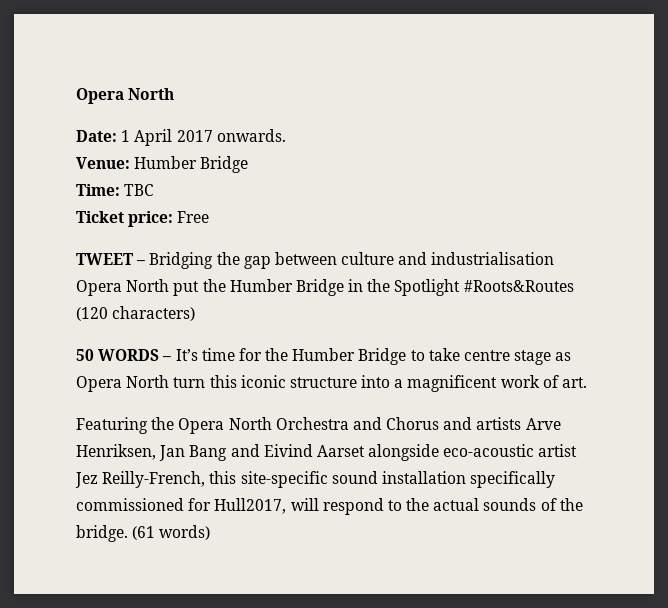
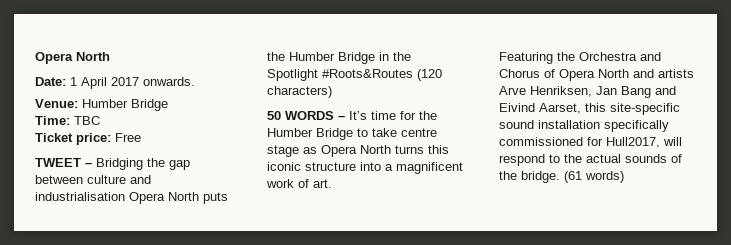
- TWEET – Bridging the gap between culture and industrialisation Opera North put the Humber Bridge in the Spotlight #Roots&Routes (120 characters)
+ TWEET – Bridging the gap between culture and industrialisation Opera North puts the Humber Bridge in the Spotlight #Roots&Routes (120 characters)
- 50 WORDS – It’s time for the Humber Bridge to take centre stage as Opera North turn this iconic structure into a magnificent work of art.
+ 50 WORDS – It’s time for the Humber Bridge to take centre stage as Opera North turns this iconic structure into a magnificent work of art.
- Featuring the Opera North Orchestra and Chorus and artists Arve Henriksen, Jan Bang and Eivind Aarset alongside eco-acoustic artist Jez Reilly-French, this site-specific sound installation specifically commissioned for Hull2017, will respond to the actual sounds of the bridge.
+ Featuring the Orchestra and Chorus of Opera North and artists Arve Henriksen, Jan Bang and Eivind Aarset, this site-specific sound installation specifically commissioned for Hull2017, will respond to the actual sounds of the bridge.

